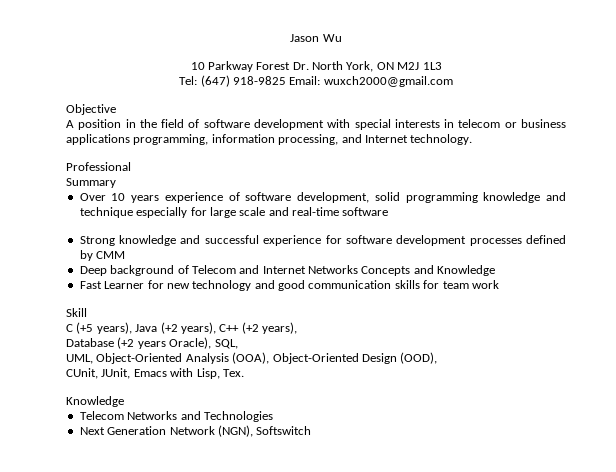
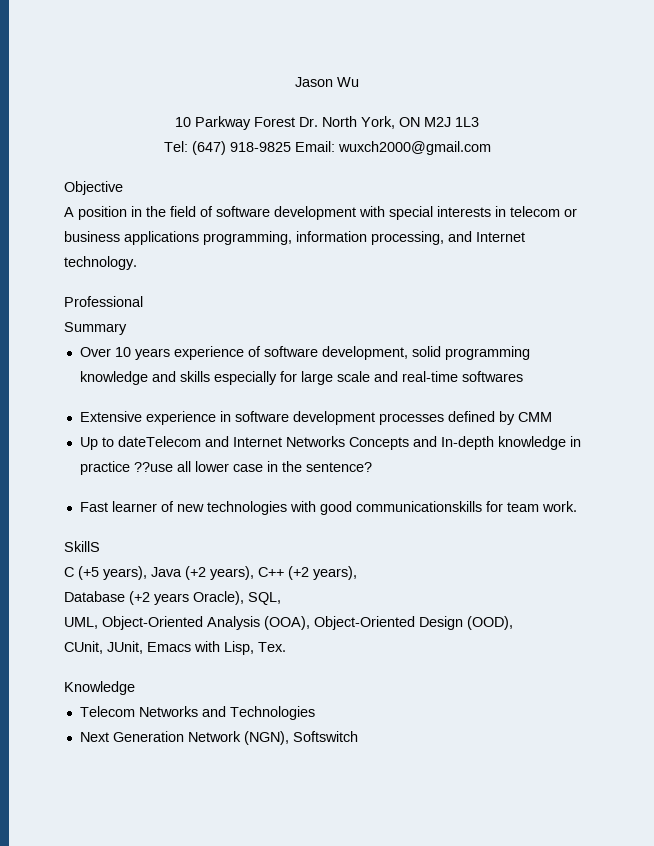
- Over 10 years experience of software development, solid programming knowledge and technique especially for large scale and real-time software
- Strong knowledge and successful experience for software development processes defined by CMM
+ Over 10 years experience of software development, solid programming knowledge and skills especially for large scale and real-time softwares
+ Extensive experience in software development processes defined by CMM
- Deep background of Telecom and Internet Networks Concepts and Knowledge
- Fast Learner for new technology and good communication skills for team work
- Skill
+ Up to dateTelecom and Internet Networks Concepts and In-depth knowledge in practice ??use all lower case in the sentence?
+ Fast learner of new technologies with good communicationskills for team work.
+ SkillS

